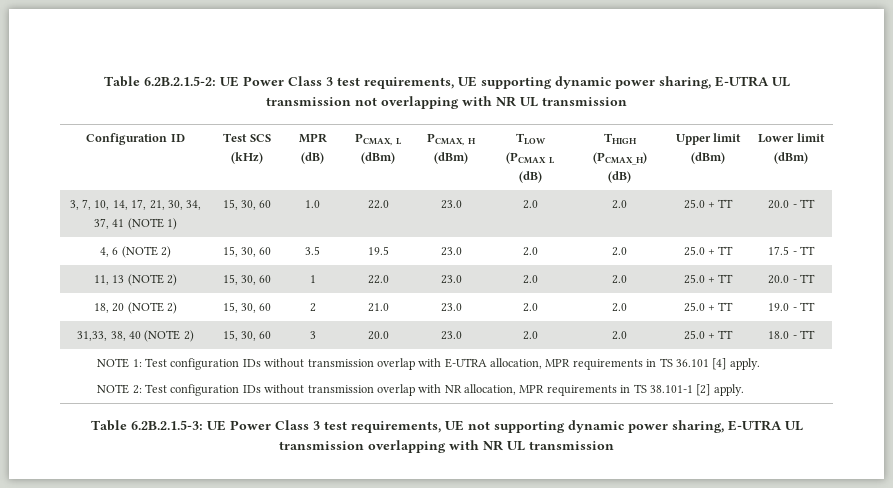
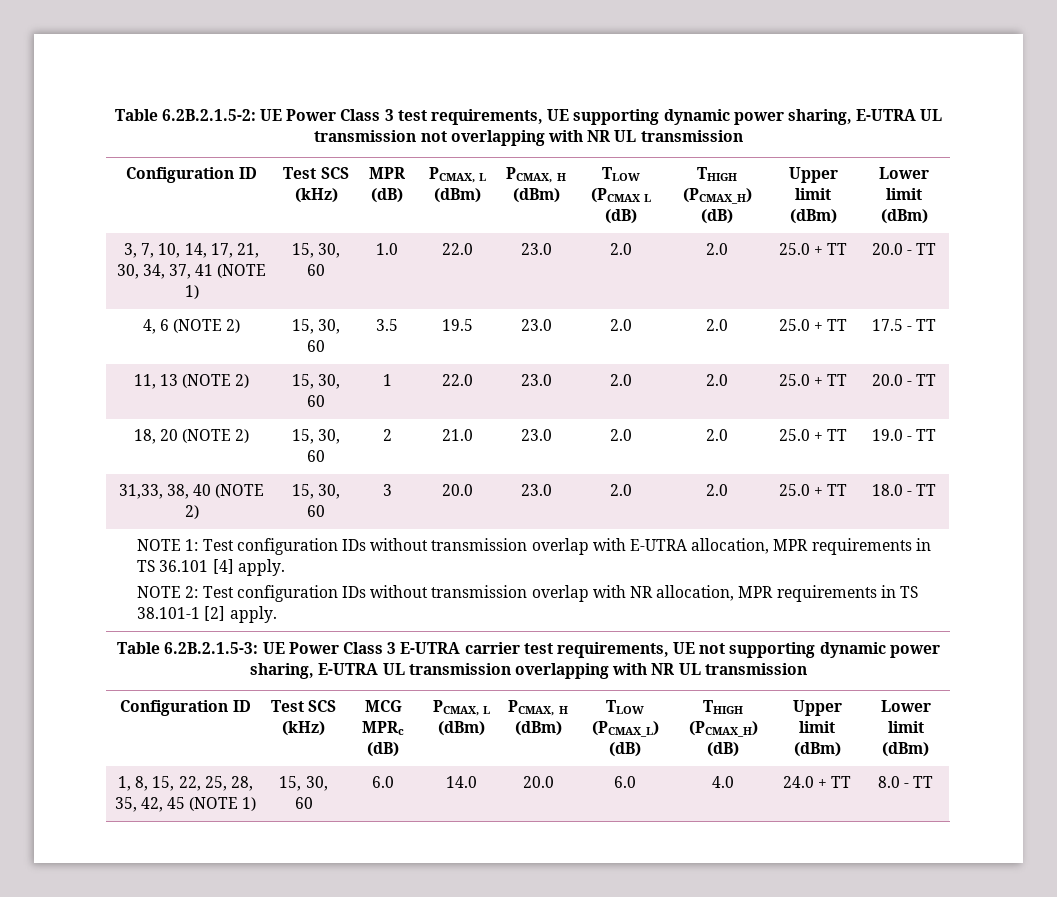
- Table 6.2B.2.1.5-3: UE Power Class 3 test requirements, UE not supporting dynamic power sharing, E-UTRA UL transmission overlapping with NR UL transmission
+ Table 6.2B.2.1.5-3: UE Power Class 3 E-UTRA carrier test requirements, UE not supporting dynamic power sharing, E-UTRA UL transmission overlapping with NR UL transmission
+ Configuration ID | Test SCS (kHz) | MCG MPRc (dB) | PCMAX, L (dBm) | PCMAX, H (dBm) | TLOW (PCMAX_L) (dB) | THIGH (PCMAX_H) (dB) | Upper limit (dBm) | Lower limit (dBm)
+ 1, 8, 15, 22, 25, 28, 35, 42, 45 (NOTE 1) | 15, 30, 60 | 6.0 | 14.0 | 20.0 | 6.0 | 4.0 | 24.0 + TT | 8.0 - TT

